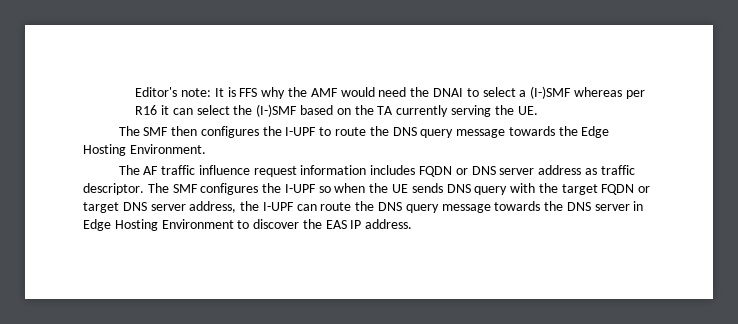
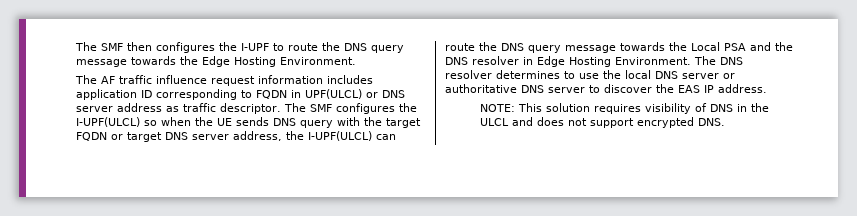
- Editor's note: It is FFS why the AMF would need the DNAI to select a (I-)SMF whereas per R16 it can select the (I-)SMF based on the TA currently serving the UE.
- The AF traffic influence request information includes FQDN or DNS server address as traffic descriptor.
+ The AF traffic influence request information includes application ID corresponding to FQDN in UPF(ULCL) or DNS server address as traffic descriptor.
- The SMF configures the I-UPF so when the UE sends DNS query with the target FQDN or target DNS server address, the I-UPF can route the DNS query message towards the DNS server in Edge Hosting Environment to discover the EAS IP address.
+ The SMF configures the I-UPF(ULCL) so when the UE sends DNS query with the target FQDN or target DNS server address, the I-UPF(ULCL) can route the DNS query message towards the Local PSA and the DNS resolver in Edge Hosting Environment. The DNS resolver determines to use the local DNS server or authoritative DNS server to discover the EAS IP address.
+ NOTE: This solution requires visibility of DNS in the ULCL and does not support encrypted DNS.

